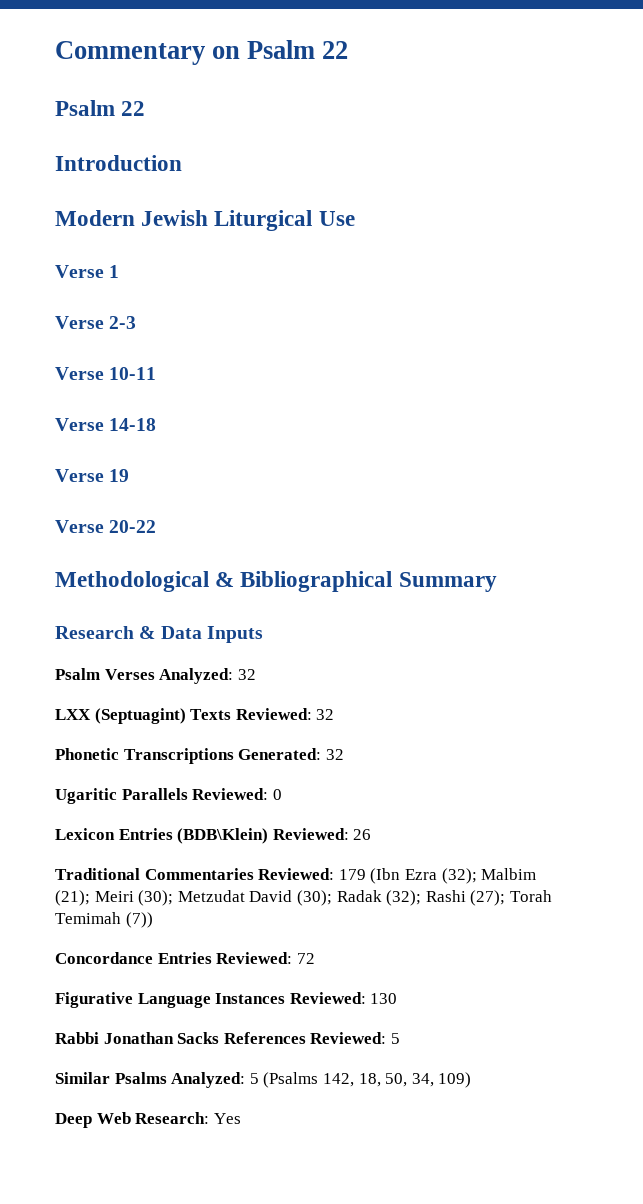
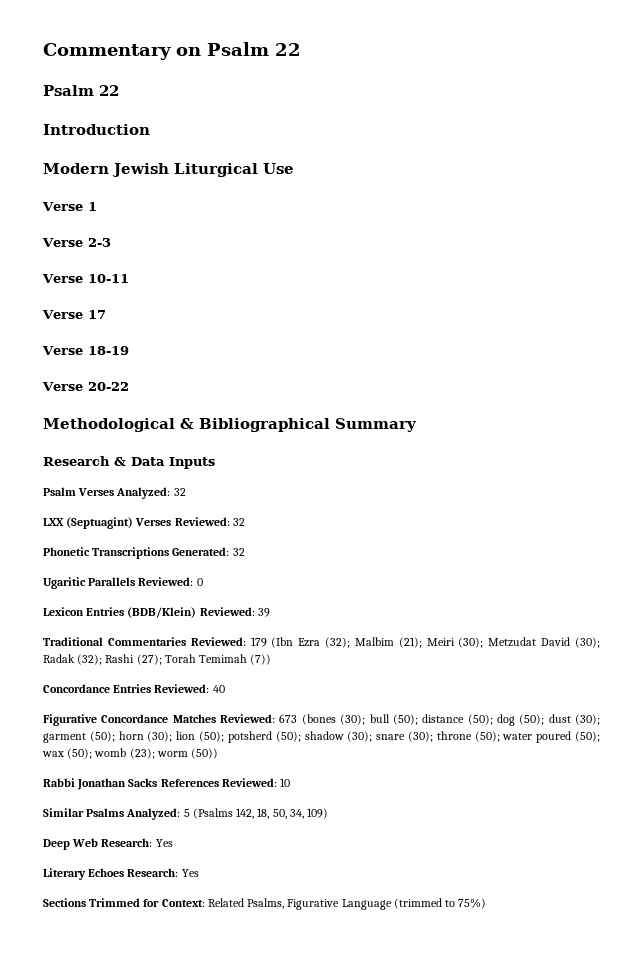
- Verse 14-18
- Verse 19
+ Verse 17
+ Verse 18-19
- LXX (Septuagint) Texts Reviewed: 32
+ LXX (Septuagint) Verses Reviewed: 32
- Lexicon Entries (BDB\Klein) Reviewed: 26
+ Lexicon Entries (BDB/Klein) Reviewed: 39
- Concordance Entries Reviewed: 72
- Figurative Language Instances Reviewed: 130
+ Concordance Entries Reviewed: 40
+ Figurative Concordance Matches Reviewed: 673 (bones (30); bull (50); distance (50); dog (50); dust (30); garment (50); horn (30); lion (50); potsherd (50); shadow (30); snare (30); throne (50); water poured (50); wax (50); womb (23); worm (50))
- Rabbi Jonathan Sacks References Reviewed: 5
+ Rabbi Jonathan Sacks References Reviewed: 10
+ Literary Echoes Research: Yes
+ Sections Trimmed for Context: Related Psalms, Figurative Language (trimmed to 75%)

